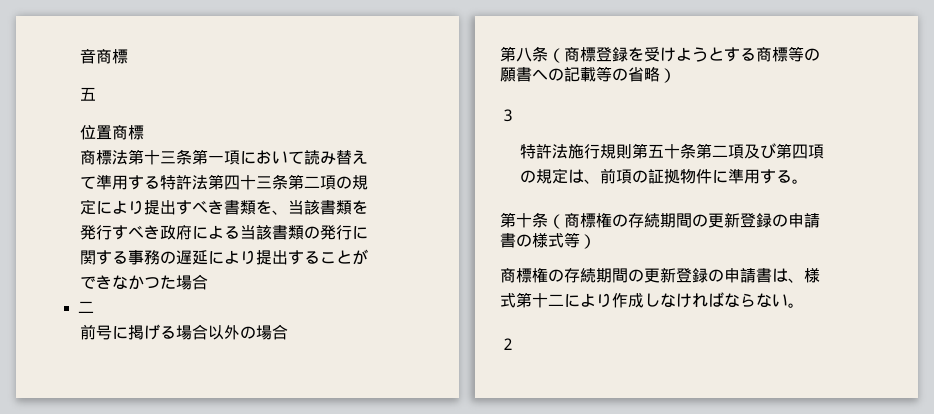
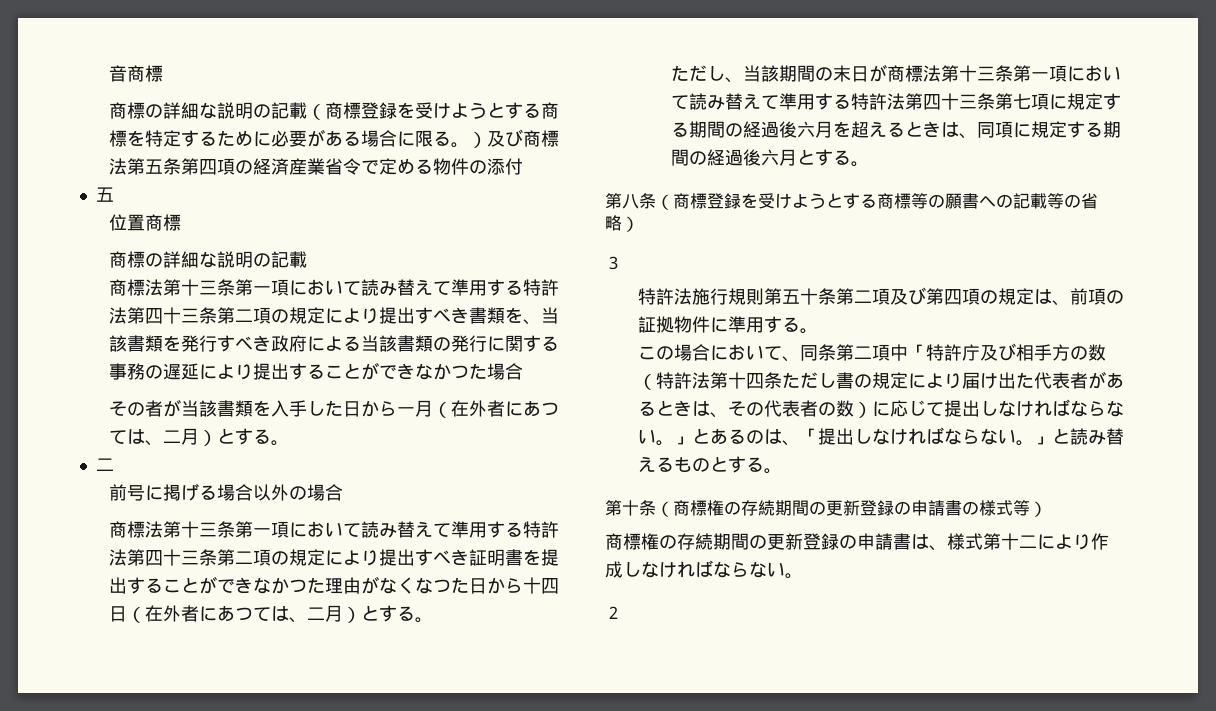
  音商標
+ 商標の詳細な説明の記載（商標登録を受けようとする商標を特定するために必要がある場合に限る。）及び商標法第五条第四項の経済産業省令で定める物件の添付
  五
  位置商標
+ 商標の詳細な説明の記載
+ その者が当該書類を入手した日から一月（在外者にあつては、二月）とする。
+ 商標法第十三条第一項において読み替えて準用する特許法第四十三条第二項の規定により提出すべき証明書を提出することができなかつた理由がなくなつた日から十四日（在外者にあつては、二月）とする。
+ ただし、当該期間の末日が商標法第十三条第一項において読み替えて準用する特許法第四十三条第七項に規定する期間の経過後六月を超えるときは、同項に規定する期間の経過後六月とする。
+ この場合において、同条第二項中「特許庁及び相手方の数（特許法第十四条ただし書の規定により届け出た代表者があるときは、その代表者の数）に応じて提出しなければならない。」とあるのは、「提出しなければならない。」と読み替えるものとする。

